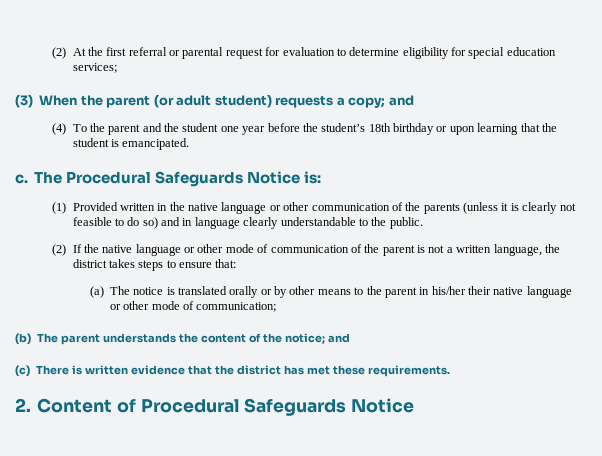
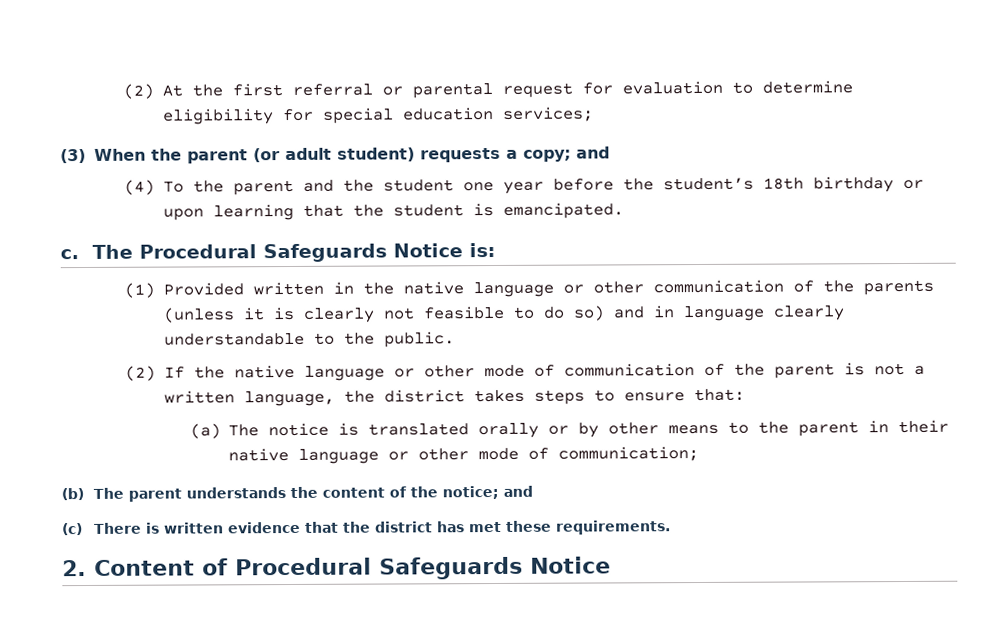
- (a) The notice is translated orally or by other means to the parent in his/her their native language or other mode of communication;
+ (a) The notice is translated orally or by other means to the parent in their native language or other mode of communication;

